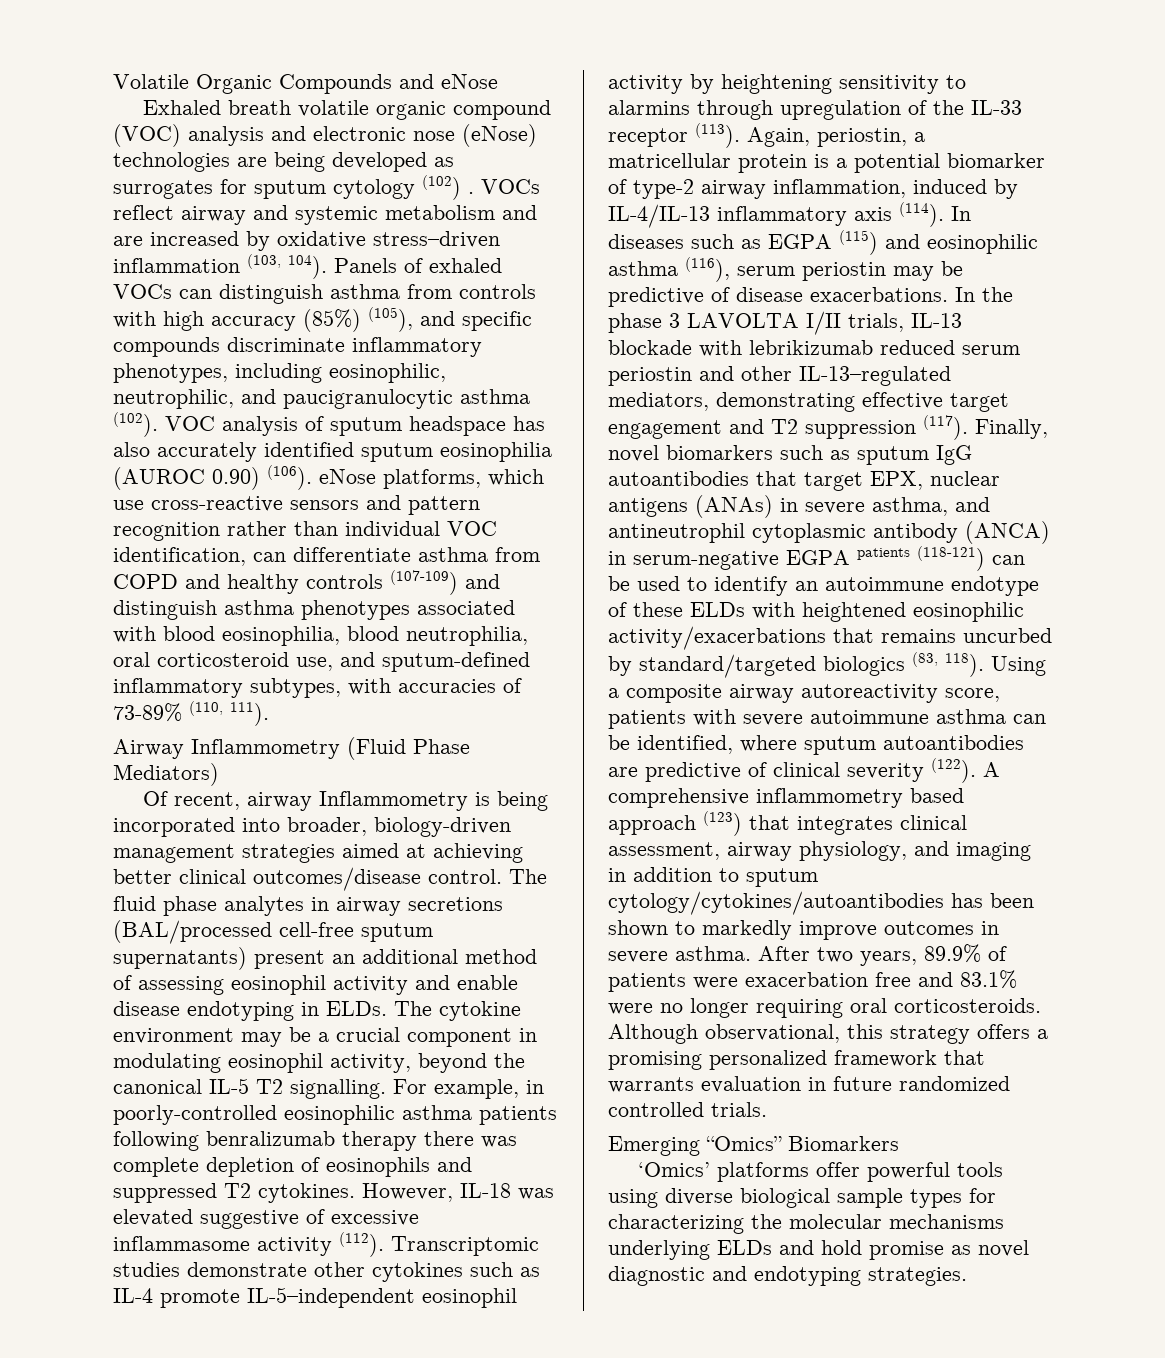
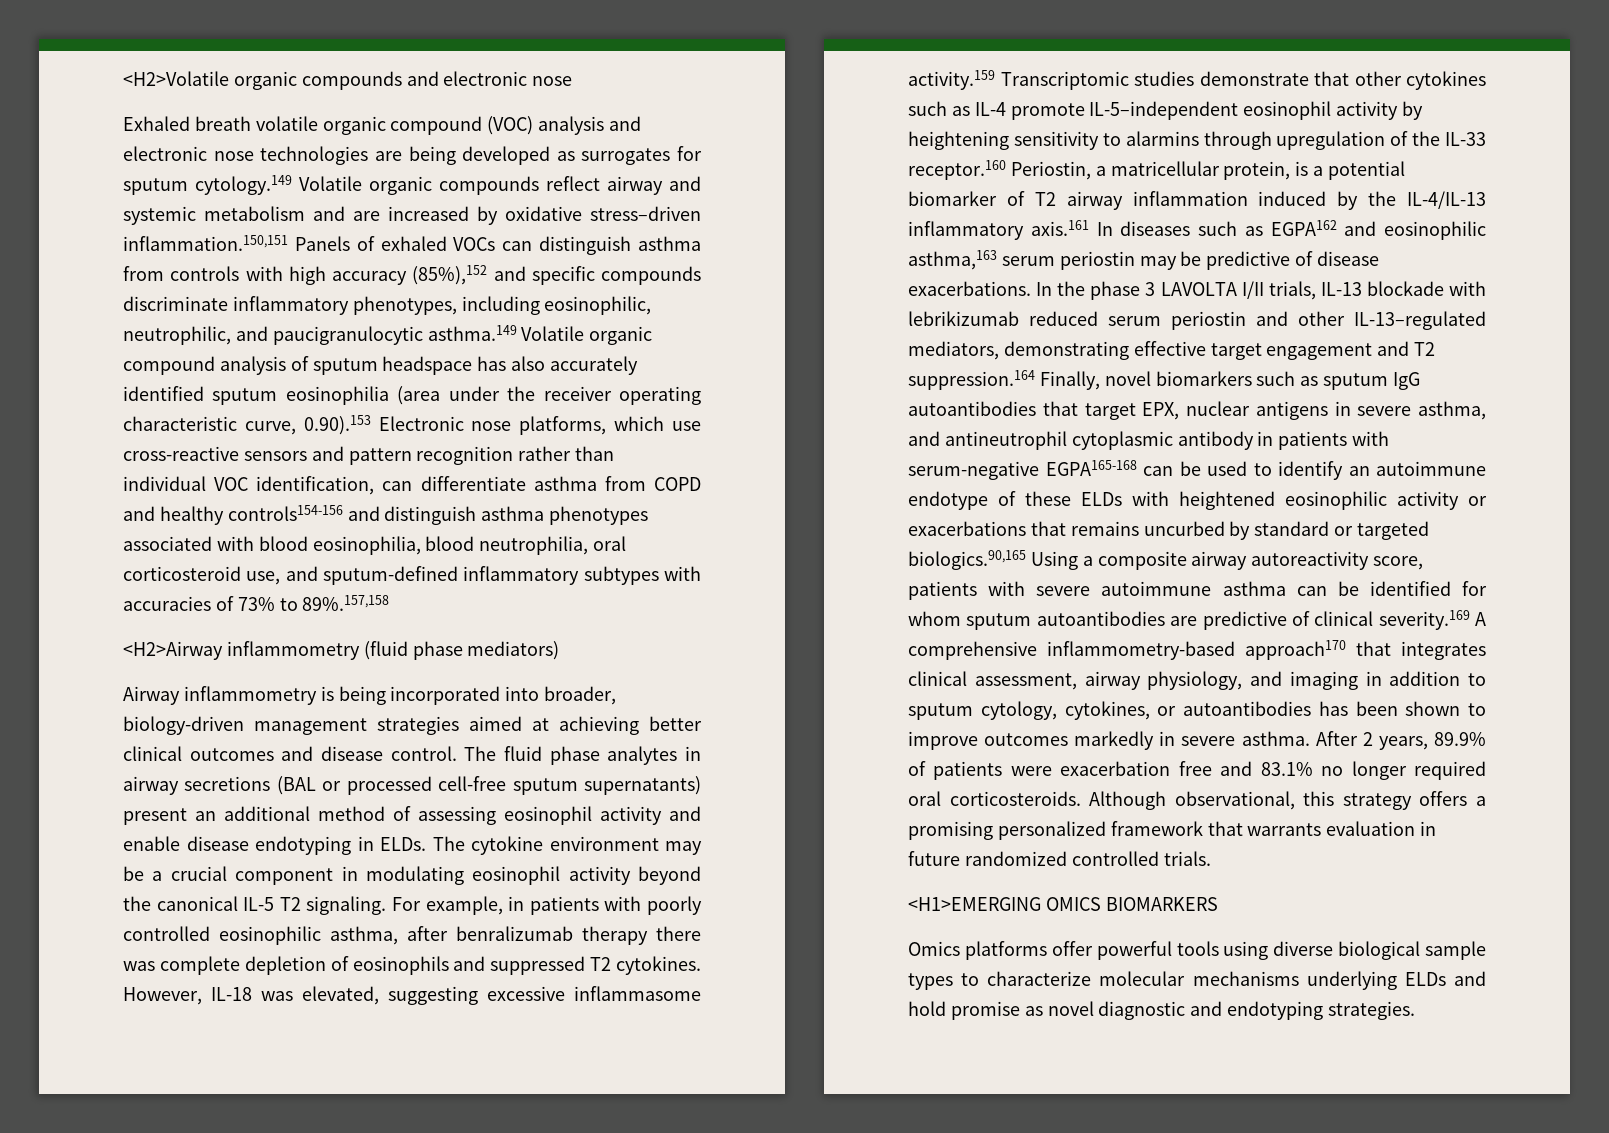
- Volatile Organic Compounds and eNose
+ <H2>Volatile organic compounds and electronic nose
- Exhaled breath volatile organic compound (VOC) analysis and electronic nose (eNose) technologies are being developed as surrogates for sputum cytology (102) . VOCs reflect airway and systemic metabolism and are increased by oxidative stress–driven inflammation (103, 104). Panels of exhaled VOCs can distinguish asthma from controls with high accuracy (85%) (105), and specific compounds discriminate inflammatory phenotypes, including eosinophilic, neutrophilic, and paucigranulocytic asthma (102). VOC analysis of sputum headspace has also accurately identified sputum eosinophilia (AUROC 0.90) (106). eNose platforms, which use cross-reactive sensors and pattern recognition rather than individual VOC identification, can differentiate asthma from COPD and healthy controls (107-109) and distinguish asthma phenotypes associated with blood eosinophilia, blood neutrophilia, oral corticosteroid use, and sputum-defined inflammatory subtypes, with accuracies of 73-89% (110, 111).
- Airway Inflammometry (Fluid Phase Mediators)
- Of recent, airway Inflammometry is being incorporated into broader, biology-driven management strategies aimed at achieving better clinical outcomes/disease control.
+ Exhaled breath volatile organic compound (VOC) analysis and electronic nose technologies are being developed as surrogates for sputum cytology.149 Volatile organic compounds reflect airway and systemic metabolism and are increased by oxidative stress–driven inflammation.150,151 Panels of exhaled VOCs can distinguish asthma from controls with high accuracy (85%),152 and specific compounds discriminate inflammatory phenotypes, including eosinophilic, neutrophilic, and paucigranulocytic asthma.149 Volatile organic compound analysis of sputum headspace has also accurately identified sputum eosinophilia (area under the receiver operating characteristic curve, 0.90).153 Electronic nose platforms, which use cross-reactive sensors and pattern recognition rather than individual VOC identification, can differentiate asthma from COPD and healthy controls154-156 and distinguish asthma phenotypes associated with blood eosinophilia, blood neutrophilia, oral corticosteroid use, and sputum-defined inflammatory subtypes with accuracies of 73% to 89%.157,158
+ <H2>Airway inflammometry (fluid phase mediators)
+ Airway inflammometry is being incorporated into broader, biology-driven management strategies aimed at achieving better clinical outcomes and disease control.
- The fluid phase analytes in airway secretions (BAL/processed cell-free sputum supernatants) present an additional method of assessing eosinophil activity and enable disease endotyping in ELDs.
+ The fluid phase analytes in airway secretions (BAL or processed cell-free sputum supernatants) present an additional method of assessing eosinophil activity and enable disease endotyping in ELDs.
- The cytokine environment may be a crucial component in modulating eosinophil activity, beyond the canonical IL-5 T2 signalling.
+ The cytokine environment may be a crucial component in modulating eosinophil activity beyond the canonical IL-5 T2 signaling.
- For example, in poorly-controlled eosinophilic asthma patients following benralizumab therapy there was complete depletion of eosinophils and suppressed T2 cytokines.
+ For example, in patients with poorly controlled eosinophilic asthma, after benralizumab therapy there was complete depletion of eosinophils and suppressed T2 cytokines.
- However, IL-18 was elevated suggestive of excessive inflammasome activity (112). Transcriptomic studies demonstrate other cytokines such as IL-4 promote IL-5–independent eosinophil activity by heightening sensitivity to alarmins through upregulation of the IL-33 receptor (113). Again, periostin, a matricellular protein is a potential biomarker of type-2 airway inflammation, induced by IL-4/IL-13 inflammatory axis (114). In diseases such as EGPA (115) and eosinophilic asthma (116), serum periostin may be predictive of disease exacerbations.
+ However, IL-18 was elevated, suggesting excessive inflammasome activity.159 Transcriptomic studies demonstrate that other cytokines such as IL-4 promote IL-5–independent eosinophil activity by heightening sensitivity to alarmins through upregulation of the IL-33 receptor.160 Periostin, a matricellular protein, is a potential biomarker of T2 airway inflammation induced by the IL-4/IL-13 inflammatory axis.161 In diseases such as EGPA162 and eosinophilic asthma,163 serum periostin may be predictive of disease exacerbations.
- In the phase 3 LAVOLTA I/II trials, IL-13 blockade with lebrikizumab reduced serum periostin and other IL-13–regulated mediators, demonstrating effective target engagement and T2 suppression (117). Finally, novel biomarkers such as sputum IgG autoantibodies that target EPX, nuclear antigens (ANAs) in severe asthma, and antineutrophil cytoplasmic antibody (ANCA) in serum-negative EGPA patients (118-121) can be used to identify an autoimmune endotype of these ELDs with heightened eosinophilic activity/exacerbations that remains uncurbed by standard/targeted biologics (83, 118). Using a composite airway autoreactivity score, patients with severe autoimmune asthma can be identified, where sputum autoantibodies are predictive of clinical severity (122). A comprehensive inflammometry based approach (123) that integrates clinical assessment, airway physiology, and imaging in addition to sputum cytology/cytokines/autoantibodies has been shown to markedly improve outcomes in severe asthma.
+ In the phase 3 LAVOLTA I/II trials, IL-13 blockade with lebrikizumab reduced serum periostin and other IL-13–regulated mediators, demonstrating effective target engagement and T2 suppression.164 Finally, novel biomarkers such as sputum IgG autoantibodies that target EPX, nuclear antigens in severe asthma, and antineutrophil cytoplasmic antibody in patients with serum-negative EGPA165-168 can be used to identify an autoimmune endotype of these ELDs with heightened eosinophilic activity or exacerbations that remains uncurbed by standard or targeted biologics.90,165 Using a composite airway autoreactivity score, patients with severe autoimmune asthma can be identified for whom sputum autoantibodies are predictive of clinical severity.169 A comprehensive inflammometry-based approach170 that integrates clinical assessment, airway physiology, and imaging in addition to sputum cytology, cytokines, or autoantibodies has been shown to improve outcomes markedly in severe asthma.
- After two years, 89.9% of patients were exacerbation free and 83.1% were no longer requiring oral corticosteroids.
+ After 2 years, 89.9% of patients were exacerbation free and 83.1% no longer required oral corticosteroids.
- Emerging “Omics” Biomarkers
- ‘Omics’ platforms offer powerful tools using diverse biological sample types for characterizing the molecular mechanisms underlying ELDs and hold promise as novel diagnostic and endotyping strategies.
+ <H1>EMERGING OMICS BIOMARKERS
+ Omics platforms offer powerful tools using diverse biological sample types to characterize molecular mechanisms underlying ELDs and hold promise as novel diagnostic and endotyping strategies.

